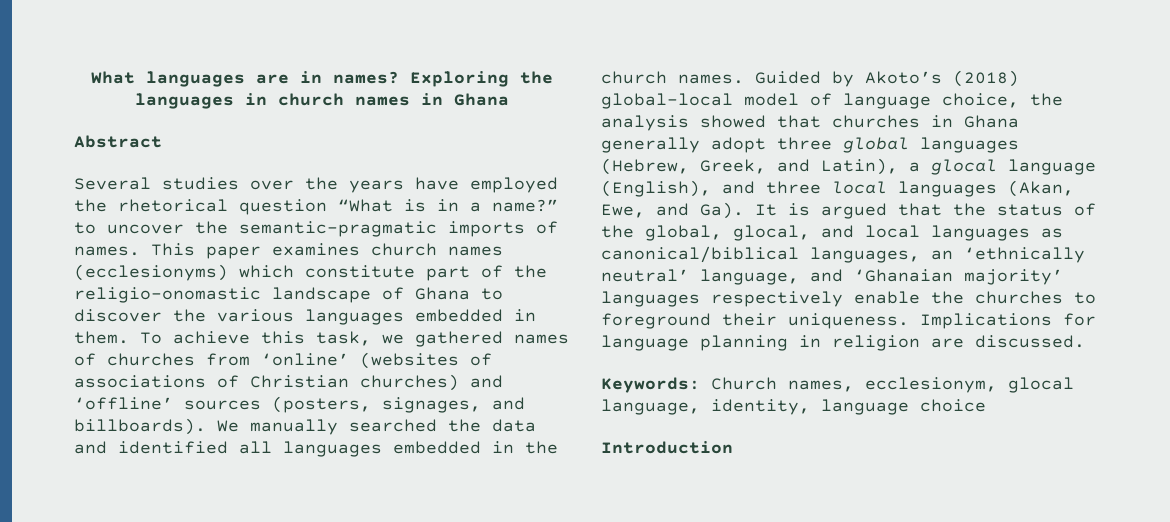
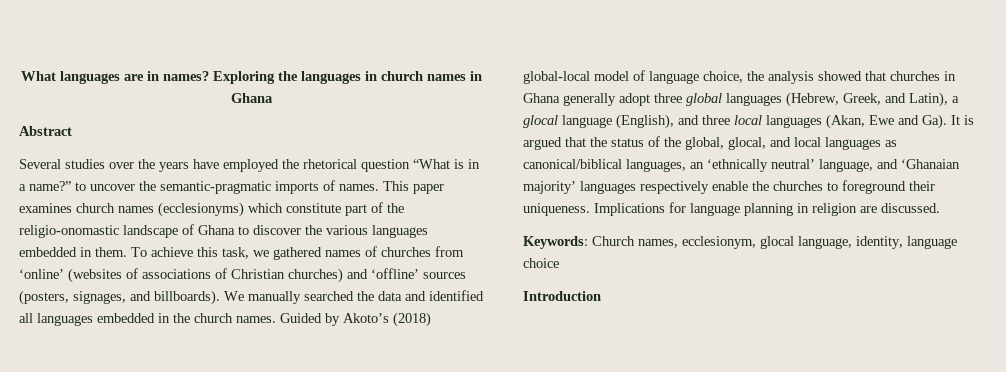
- Guided by Akoto’s (2018) global-local model of language choice, the analysis showed that churches in Ghana generally adopt three global languages (Hebrew, Greek, and Latin), a glocal language (English), and three local languages (Akan, Ewe, and Ga). It is argued that the status of the global, glocal, and local languages as canonical/biblical languages, an ‘ethnically neutral’ language, and ‘Ghanaian majority’ languages respectively enable the churches to foreground their uniqueness.
+ Guided by Akoto’s (2018) global-local model of language choice, the analysis showed that churches in Ghana generally adopt three global languages (Hebrew, Greek, and Latin), a glocal language (English), and three local languages (Akan, Ewe and Ga). It is argued that the status of the global, glocal, and local languages as canonical/biblical languages, an ‘ethnically neutral’ language, and ‘Ghanaian majority’ languages respectively enable the churches to foreground their uniqueness.

